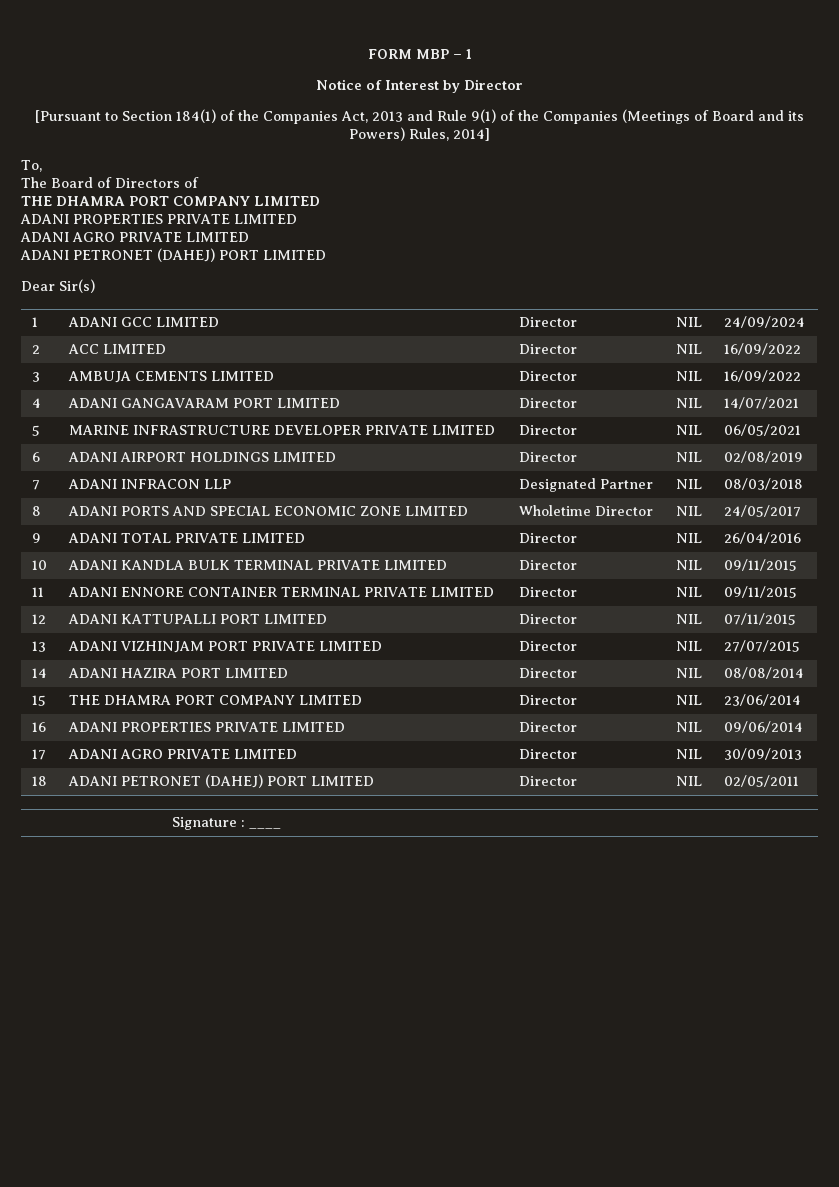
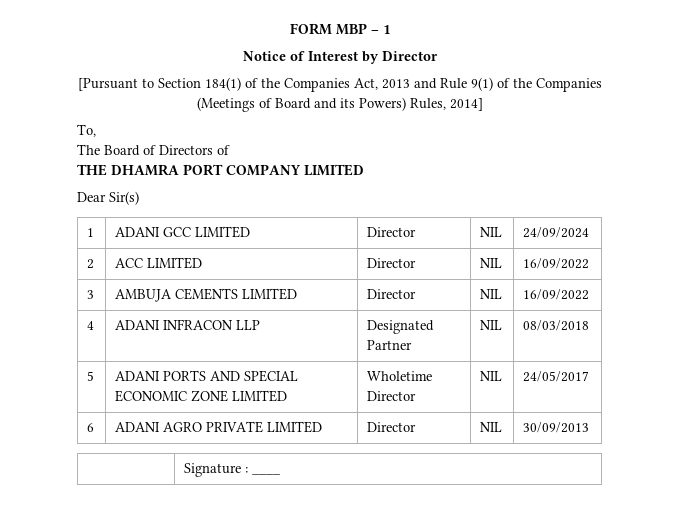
  The Board of Directors of
  THE DHAMRA PORT COMPANY LIMITED
- ADANI PROPERTIES PRIVATE LIMITED
- ADANI AGRO PRIVATE LIMITED
- ADANI PETRONET (DAHEJ) PORT LIMITED
- 4 | ADANI GANGAVARAM PORT LIMITED | Director | NIL | 14/07/2021
- 5 | MARINE INFRASTRUCTURE DEVELOPER PRIVATE LIMITED | Director | NIL | 06/05/2021
- 6 | ADANI AIRPORT HOLDINGS LIMITED | Director | NIL | 02/08/2019
- 7 | ADANI INFRACON LLP | Designated Partner | NIL | 08/03/2018
+ 4 | ADANI INFRACON LLP | Designated Partner | NIL | 08/03/2018
- 8 | ADANI PORTS AND SPECIAL ECONOMIC ZONE LIMITED | Wholetime Director | NIL | 24/05/2017
+ 5 | ADANI PORTS AND SPECIAL ECONOMIC ZONE LIMITED | Wholetime Director | NIL | 24/05/2017
- 9 | ADANI TOTAL PRIVATE LIMITED | Director | NIL | 26/04/2016
- 10 | ADANI KANDLA BULK TERMINAL PRIVATE LIMITED | Director | NIL | 09/11/2015
- 11 | ADANI ENNORE CONTAINER TERMINAL PRIVATE LIMITED | Director | NIL | 09/11/2015
- 12 | ADANI KATTUPALLI PORT LIMITED | Director | NIL | 07/11/2015
- 13 | ADANI VIZHINJAM PORT PRIVATE LIMITED | Director | NIL | 27/07/2015
- 14 | ADANI HAZIRA PORT LIMITED | Director | NIL | 08/08/2014
- 15 | THE DHAMRA PORT COMPANY LIMITED | Director | NIL | 23/06/2014
- 16 | ADANI PROPERTIES PRIVATE LIMITED | Director | NIL | 09/06/2014
- 17 | ADANI AGRO PRIVATE LIMITED | Director | NIL | 30/09/2013
+ 6 | ADANI AGRO PRIVATE LIMITED | Director | NIL | 30/09/2013
- 18 | ADANI PETRONET (DAHEJ) PORT LIMITED | Director | NIL | 02/05/2011

